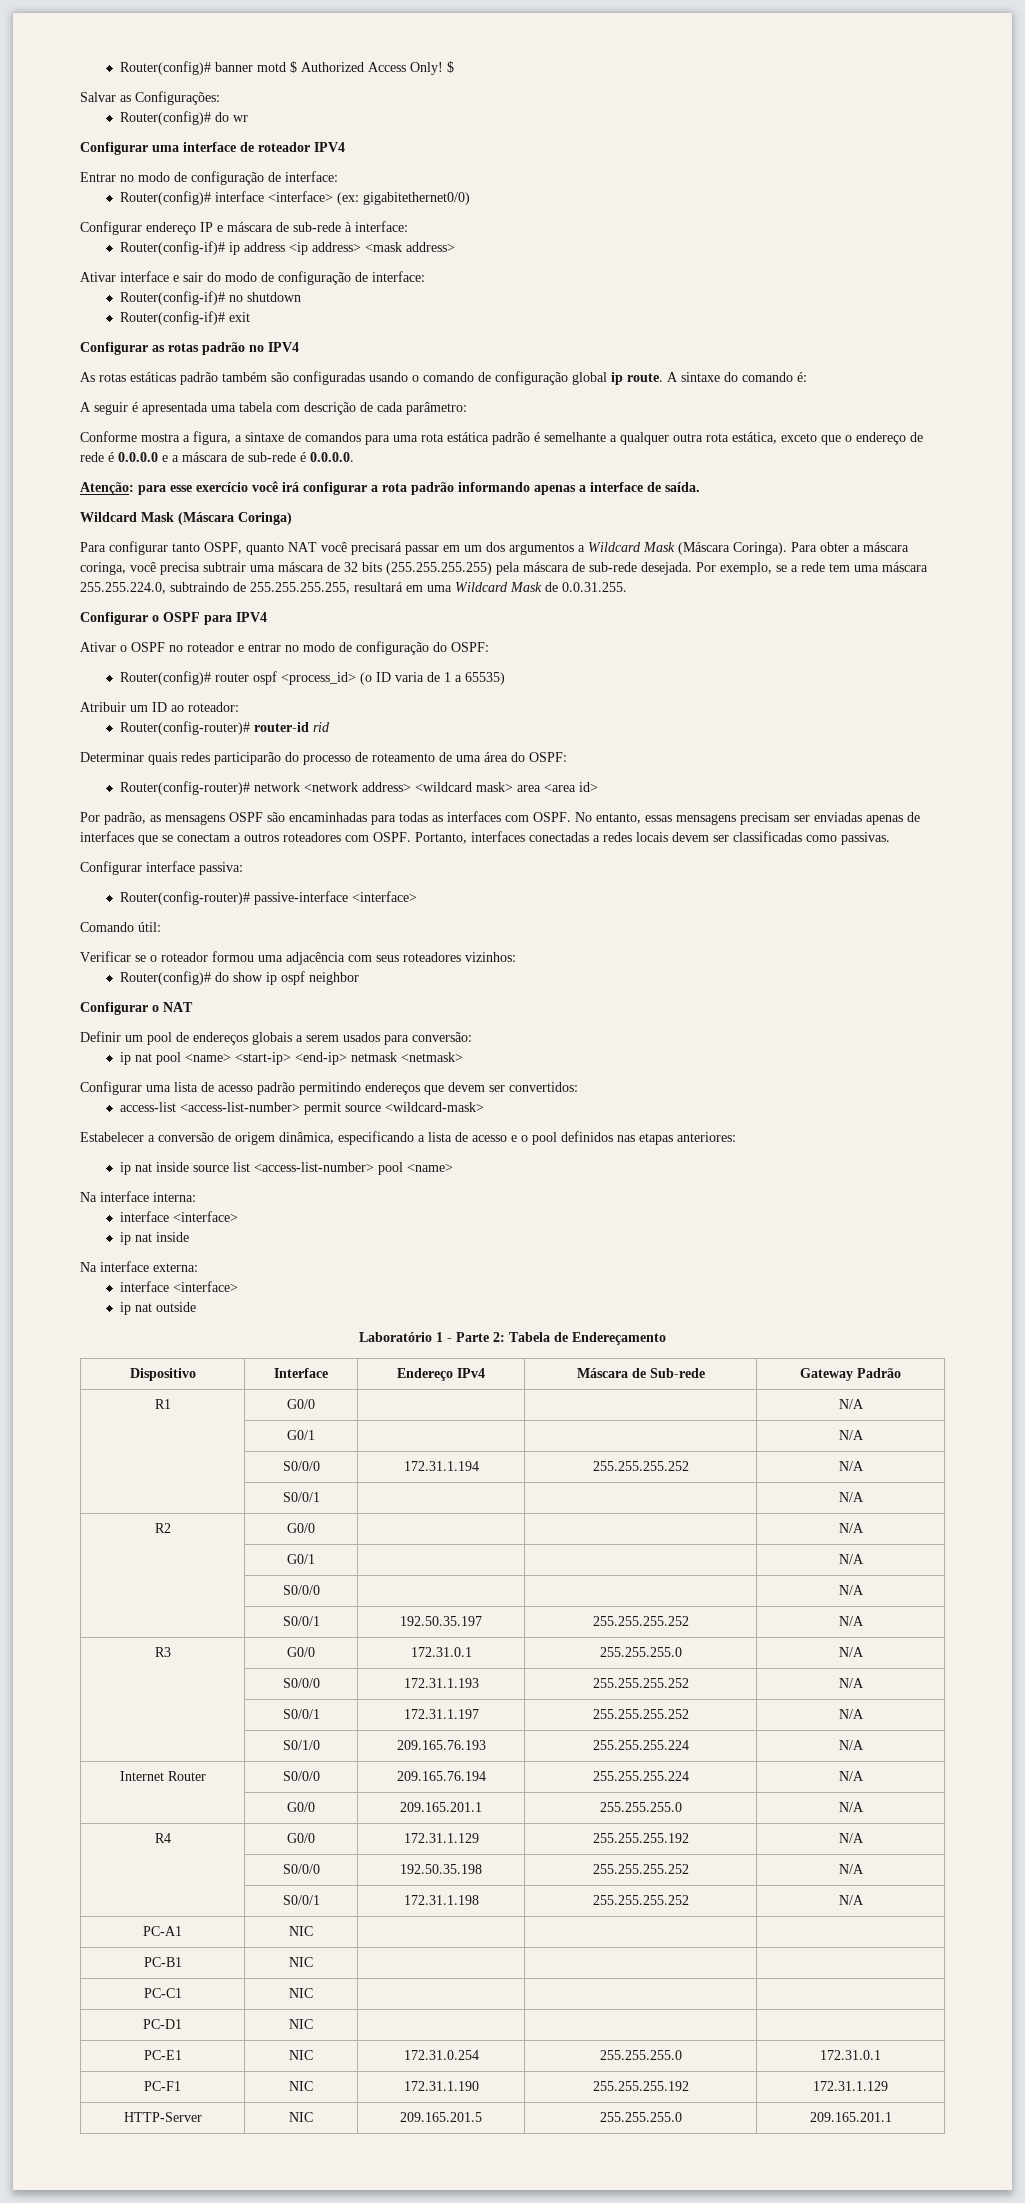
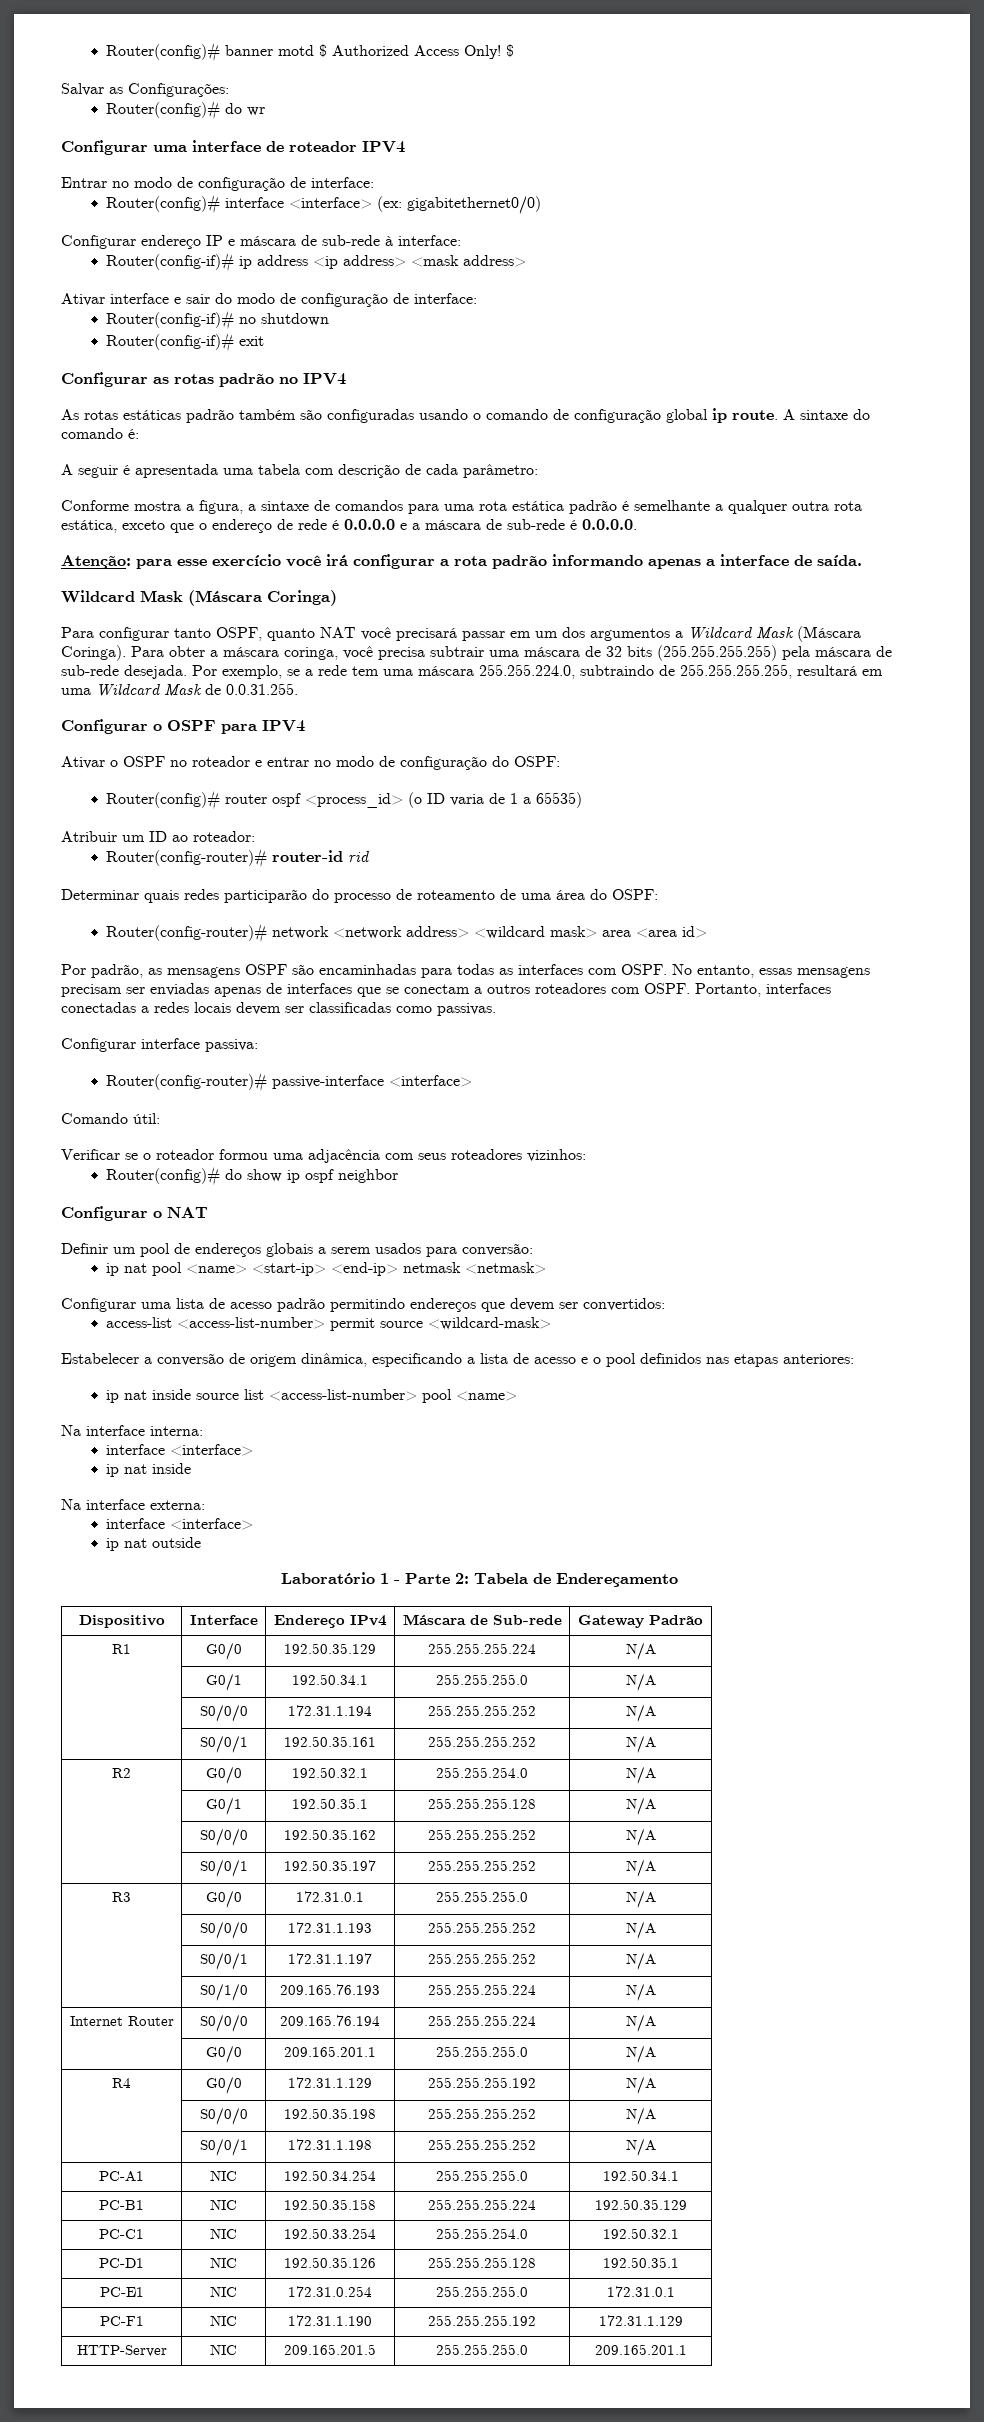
- R1 | G0/0 | | | N/A
- | G0/1 | | | N/A
+ R1 | G0/0 | 192.50.35.129 | 255.255.255.224 | N/A
+ | G0/1 | 192.50.34.1 | 255.255.255.0 | N/A
- | S0/0/1 | | | N/A
+ | S0/0/1 | 192.50.35.161 | 255.255.255.252 | N/A
- R2 | G0/0 | | | N/A
- | G0/1 | | | N/A
- | S0/0/0 | | | N/A
+ R2 | G0/0 | 192.50.32.1 | 255.255.254.0 | N/A
+ | G0/1 | 192.50.35.1 | 255.255.255.128 | N/A
+ | S0/0/0 | 192.50.35.162 | 255.255.255.252 | N/A
- PC-A1 | NIC | | |
+ PC-A1 | NIC | 192.50.34.254 | 255.255.255.0 | 192.50.34.1
- PC-B1 | NIC | | |
+ PC-B1 | NIC | 192.50.35.158 | 255.255.255.224 | 192.50.35.129
- PC-C1 | NIC | | |
+ PC-C1 | NIC | 192.50.33.254 | 255.255.254.0 | 192.50.32.1
- PC-D1 | NIC | | |
+ PC-D1 | NIC | 192.50.35.126 | 255.255.255.128 | 192.50.35.1

